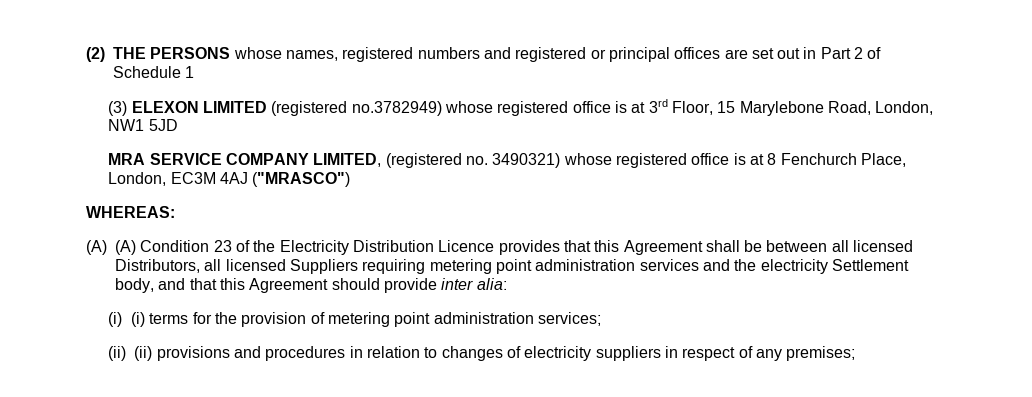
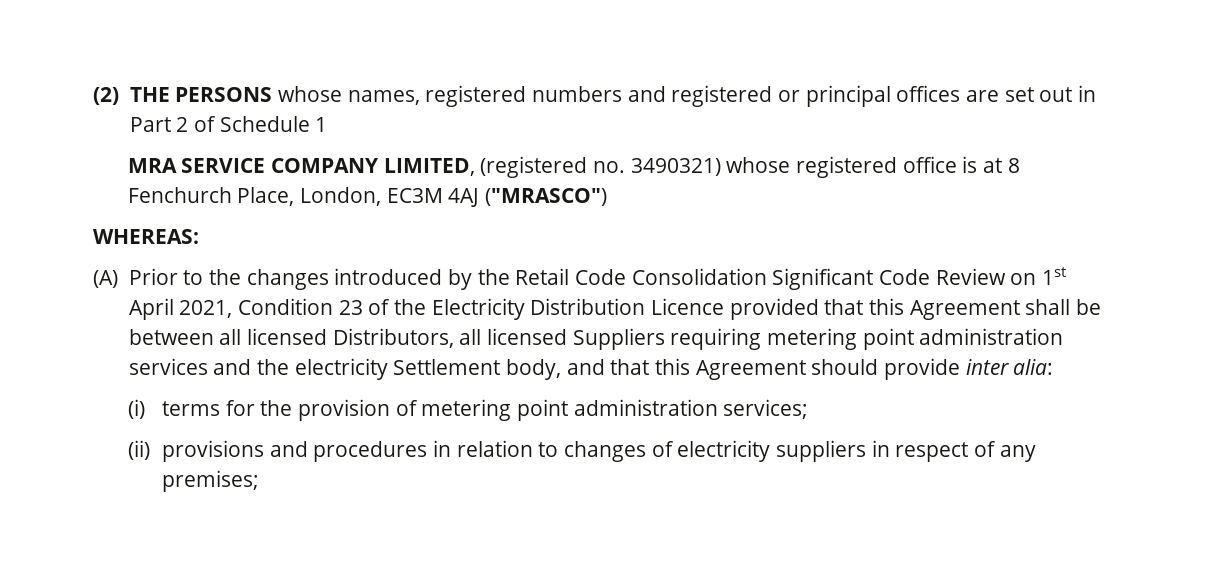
- (3) ELEXON LIMITED (registered no.3782949) whose registered office is at 3rd Floor, 15 Marylebone Road, London, NW1 5JD
- (A) (A) Condition 23 of the Electricity Distribution Licence provides that this Agreement shall be between all licensed Distributors, all licensed Suppliers requiring metering point administration services and the electricity Settlement body, and that this Agreement should provide inter alia:
+ (A) Prior to the changes introduced by the Retail Code Consolidation Significant Code Review on 1st April 2021, Condition 23 of the Electricity Distribution Licence provided that this Agreement shall be between all licensed Distributors, all licensed Suppliers requiring metering point administration services and the electricity Settlement body, and that this Agreement should provide inter alia:
- (i) (i) terms for the provision of metering point administration services;
+ (i) terms for the provision of metering point administration services;
- (ii) (ii) provisions and procedures in relation to changes of electricity suppliers in respect of any premises;
+ (ii) provisions and procedures in relation to changes of electricity suppliers in respect of any premises;

